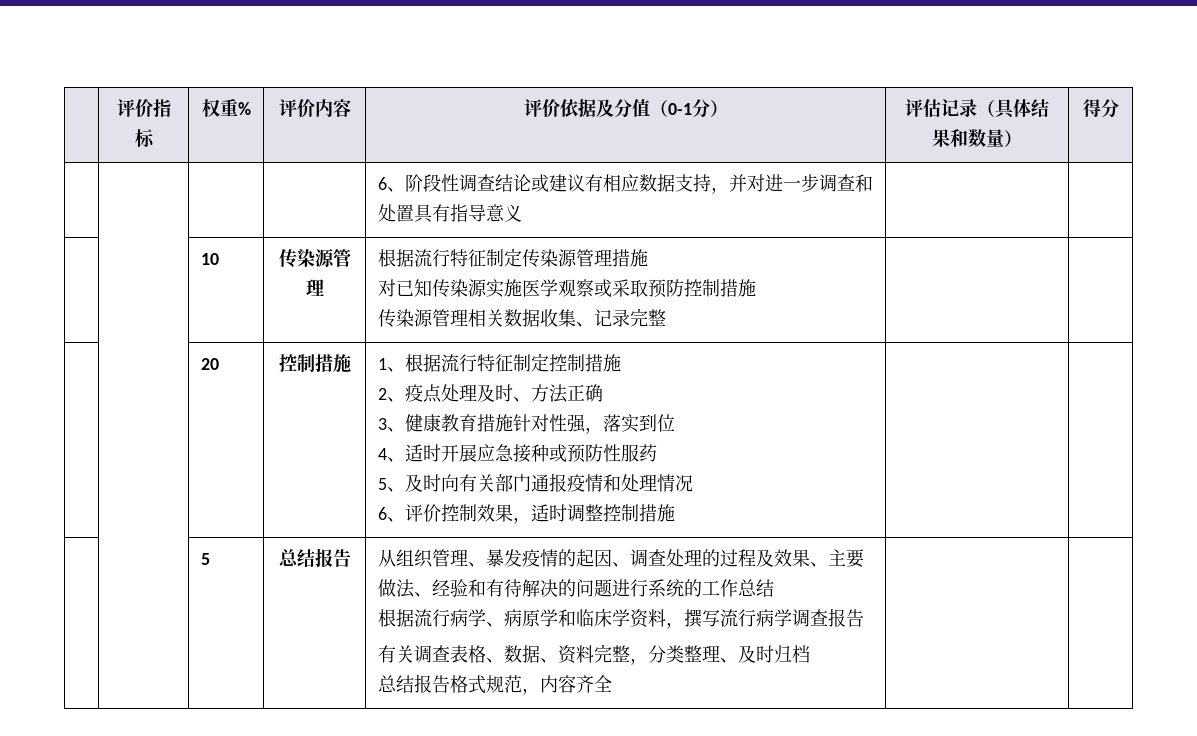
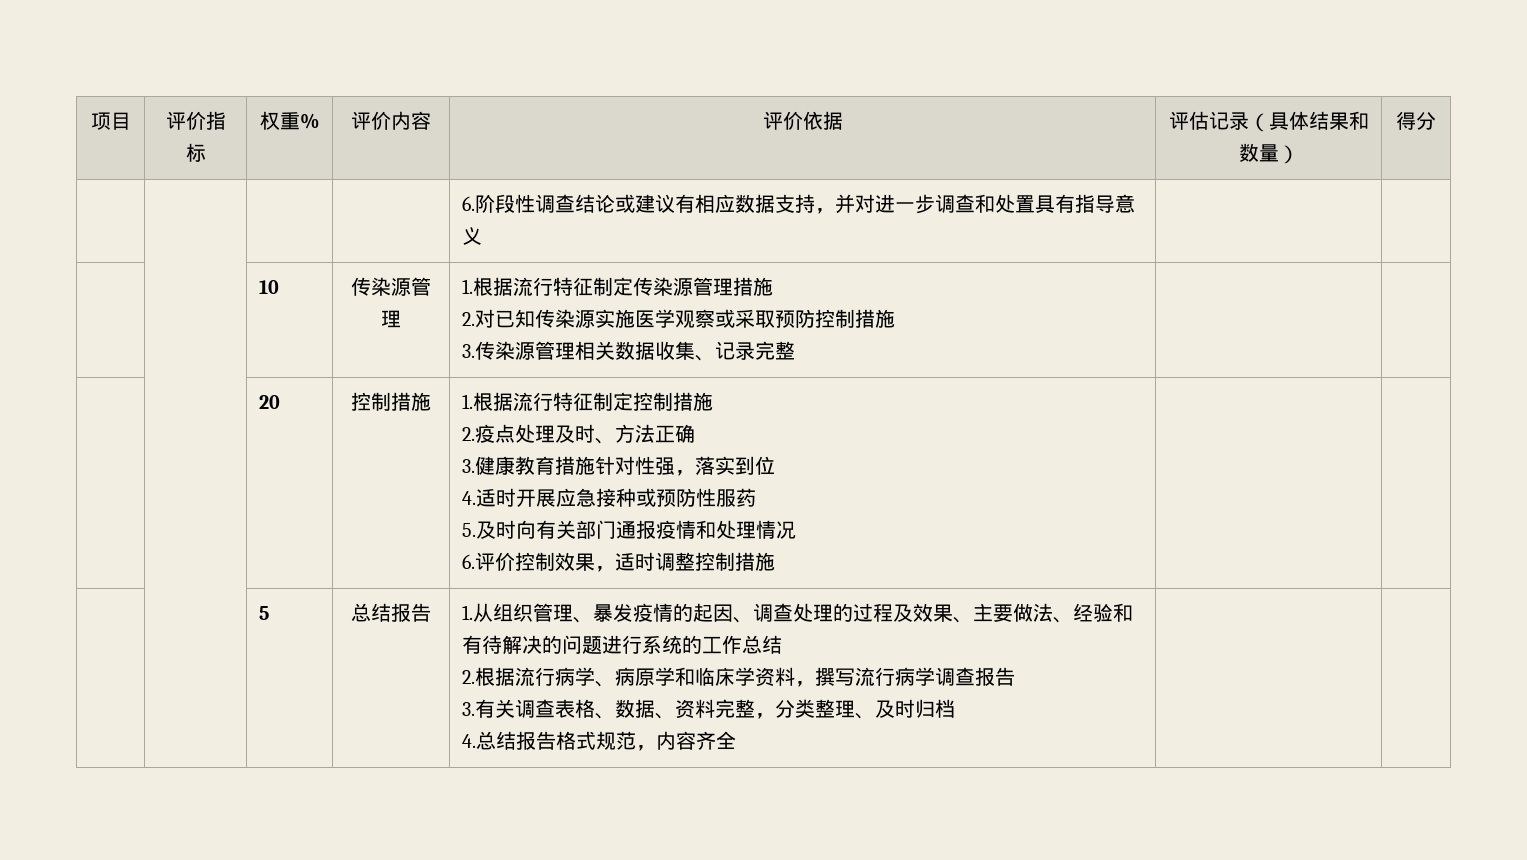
- | 评价指标 | 权重% | 评价内容 | 评价依据及分值（0-1分） | 评估记录（具体结果和数量） | 得分
+ 项目 | 评价指标 | 权重% | 评价内容 | 评价依据 | 评估记录（具体结果和数量） | 得分
- | | | | 6、阶段性调查结论或建议有相应数据支持，并对进一步调查和处置具有指导意义 | |
+ | | | | 6.阶段性调查结论或建议有相应数据支持，并对进一步调查和处置具有指导意义 | |
- | | 10 | 传染源管理 | 根据流行特征制定传染源管理措施
- 对已知传染源实施医学观察或采取预防控制措施
- 传染源管理相关数据收集、记录完整 | |
+ | | 10 | 传染源管理 | 1.根据流行特征制定传染源管理措施
+ 2.对已知传染源实施医学观察或采取预防控制措施
+ 3.传染源管理相关数据收集、记录完整 | |
- 1、根据流行特征制定控制措施
+ 1.根据流行特征制定控制措施
- 2、疫点处理及时、方法正确
+ 2.疫点处理及时、方法正确
- 3、健康教育措施针对性强，落实到位
+ 3.健康教育措施针对性强，落实到位
- 4、适时开展应急接种或预防性服药
+ 4.适时开展应急接种或预防性服药
- 5、及时向有关部门通报疫情和处理情况
+ 5.及时向有关部门通报疫情和处理情况
- 6、评价控制效果，适时调整控制措施
+ 6.评价控制效果，适时调整控制措施
- 从组织管理、暴发疫情的起因、调查处理的过程及效果、主要做法、经验和有待解决的问题进行系统的工作总结
+ 1.从组织管理、暴发疫情的起因、调查处理的过程及效果、主要做法、经验和有待解决的问题进行系统的工作总结
- 根据流行病学、病原学和临床学资料，撰写流行病学调查报告
+ 2.根据流行病学、病原学和临床学资料，撰写流行病学调查报告
- 有关调查表格、数据、资料完整，分类整理、及时归档
+ 3.有关调查表格、数据、资料完整，分类整理、及时归档
- 总结报告格式规范，内容齐全
+ 4.总结报告格式规范，内容齐全

